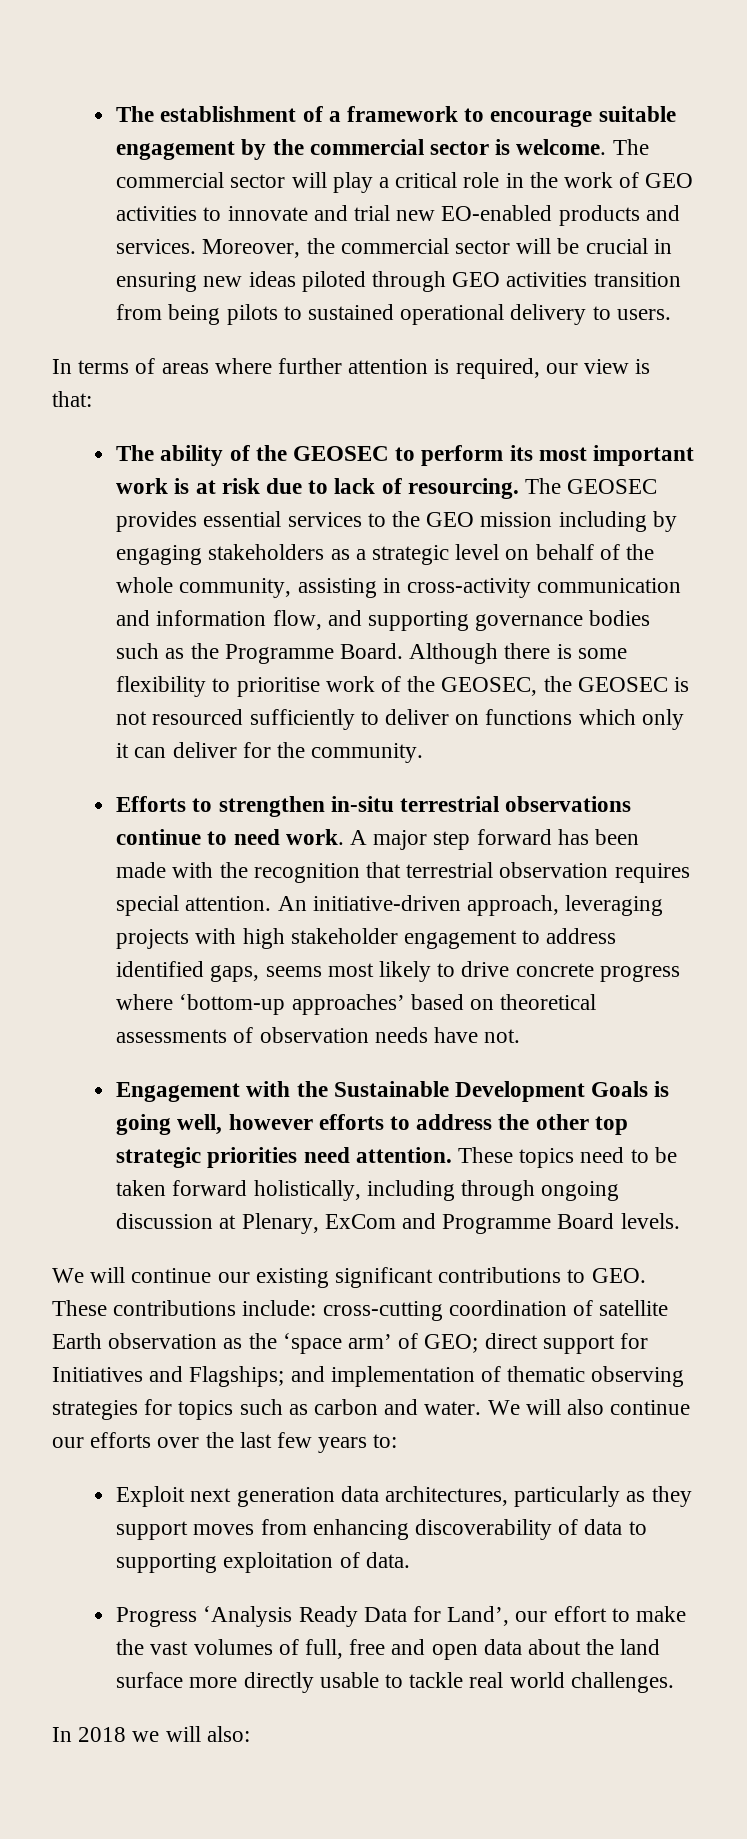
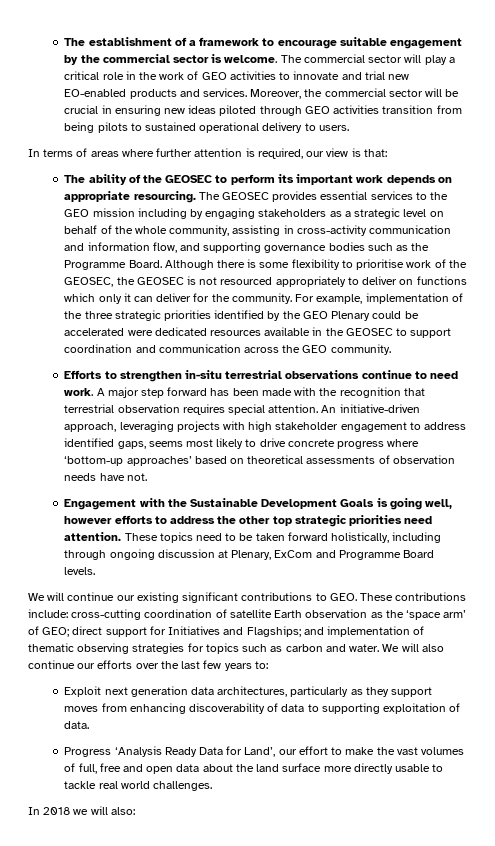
- The ability of the GEOSEC to perform its most important work is at risk due to lack of resourcing.
+ The ability of the GEOSEC to perform its important work depends on appropriate resourcing.
- Although there is some flexibility to prioritise work of the GEOSEC, the GEOSEC is not resourced sufficiently to deliver on functions which only it can deliver for the community.
+ Although there is some flexibility to prioritise work of the GEOSEC, the GEOSEC is not resourced appropriately to deliver on functions which only it can deliver for the community. For example, implementation of the three strategic priorities identified by the GEO Plenary could be accelerated were dedicated resources available in the GEOSEC to support coordination and communication across the GEO community.

